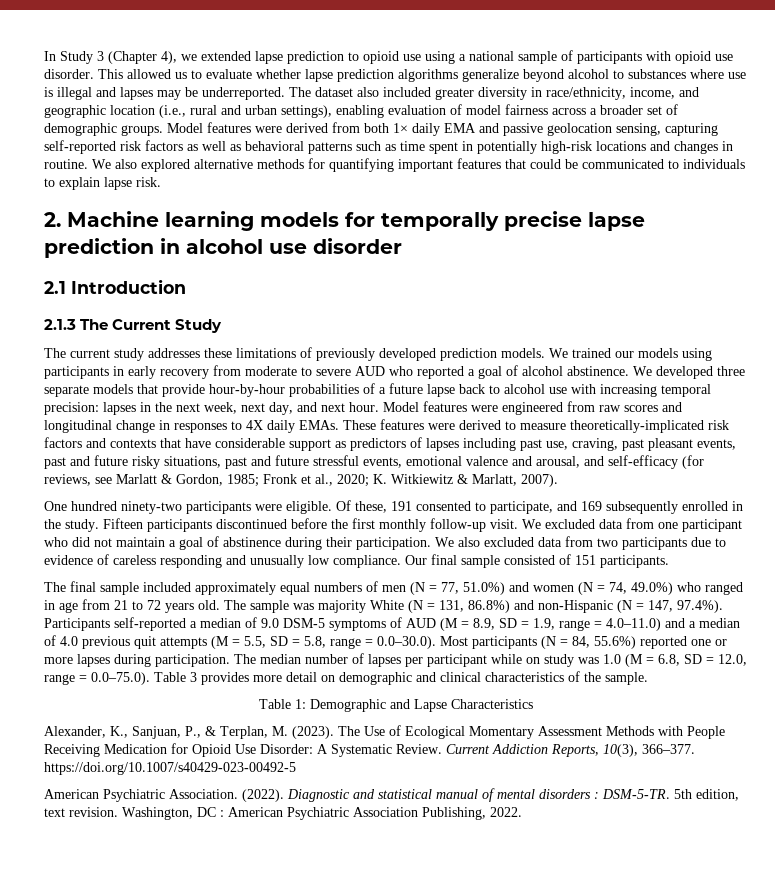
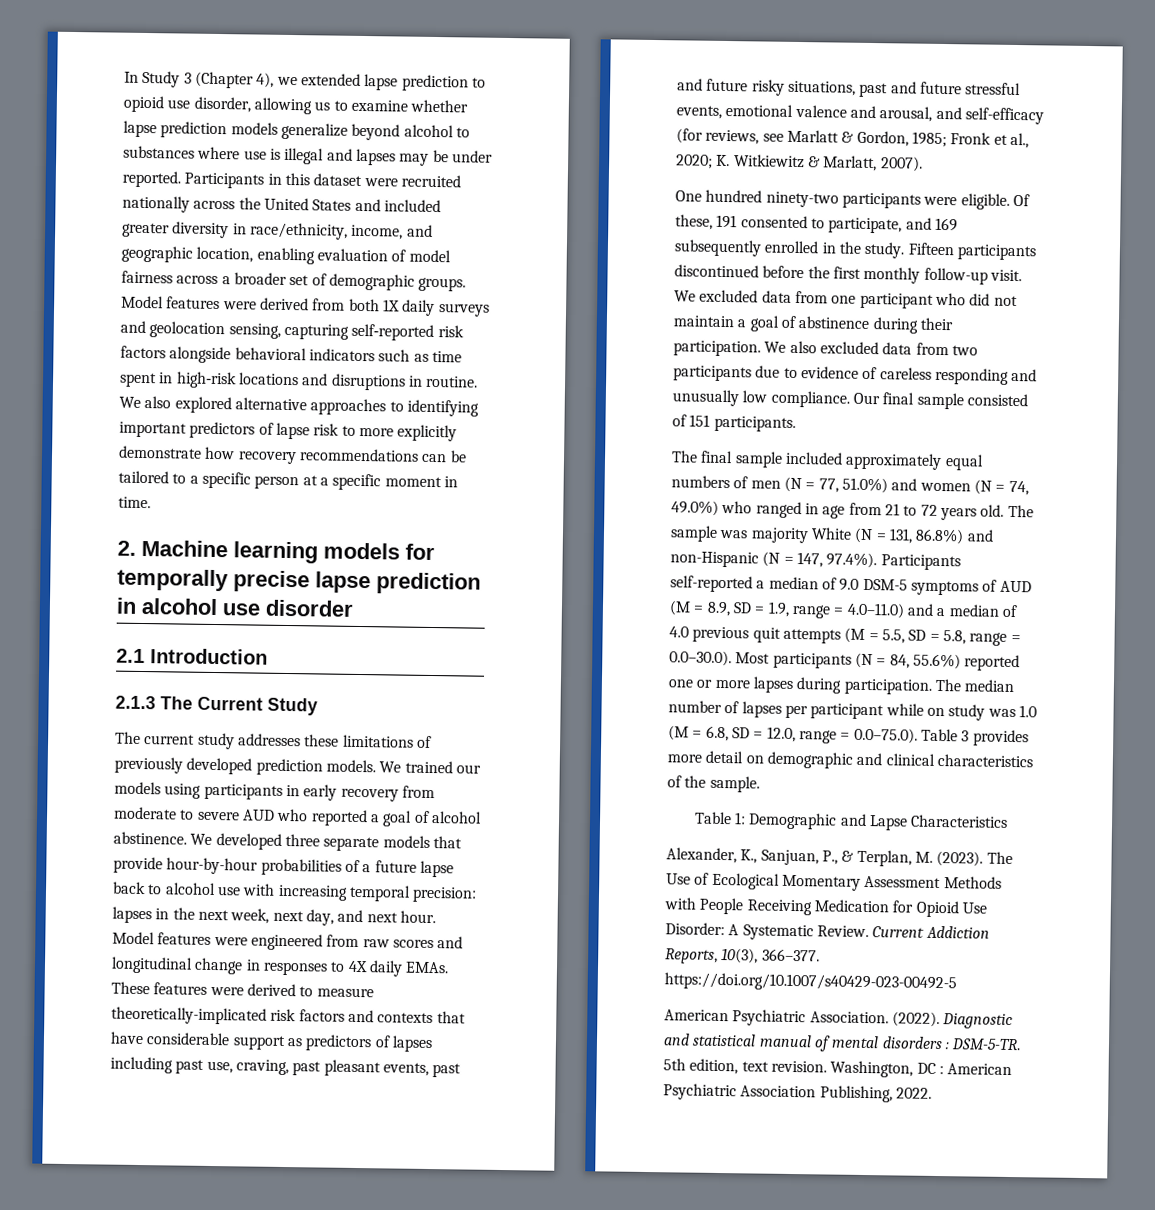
- In Study 3 (Chapter 4), we extended lapse prediction to opioid use using a national sample of participants with opioid use disorder. This allowed us to evaluate whether lapse prediction algorithms generalize beyond alcohol to substances where use is illegal and lapses may be underreported. The dataset also included greater diversity in race/ethnicity, income, and geographic location (i.e., rural and urban settings), enabling evaluation of model fairness across a broader set of demographic groups.
+ In Study 3 (Chapter 4), we extended lapse prediction to opioid use disorder, allowing us to examine whether lapse prediction models generalize beyond alcohol to substances where use is illegal and lapses may be under reported. Participants in this dataset were recruited nationally across the United States and included greater diversity in race/ethnicity, income, and geographic location, enabling evaluation of model fairness across a broader set of demographic groups.
- Model features were derived from both 1× daily EMA and passive geolocation sensing, capturing self‑reported risk factors as well as behavioral patterns such as time spent in potentially high‑risk locations and changes in routine.
+ Model features were derived from both 1X daily surveys and geolocation sensing, capturing self‑reported risk factors alongside behavioral indicators such as time spent in high‑risk locations and disruptions in routine.
- We also explored alternative methods for quantifying important features that could be communicated to individuals to explain lapse risk.
+ We also explored alternative approaches to identifying important predictors of lapse risk to more explicitly demonstrate how recovery recommendations can be tailored to a specific person at a specific moment in time.

